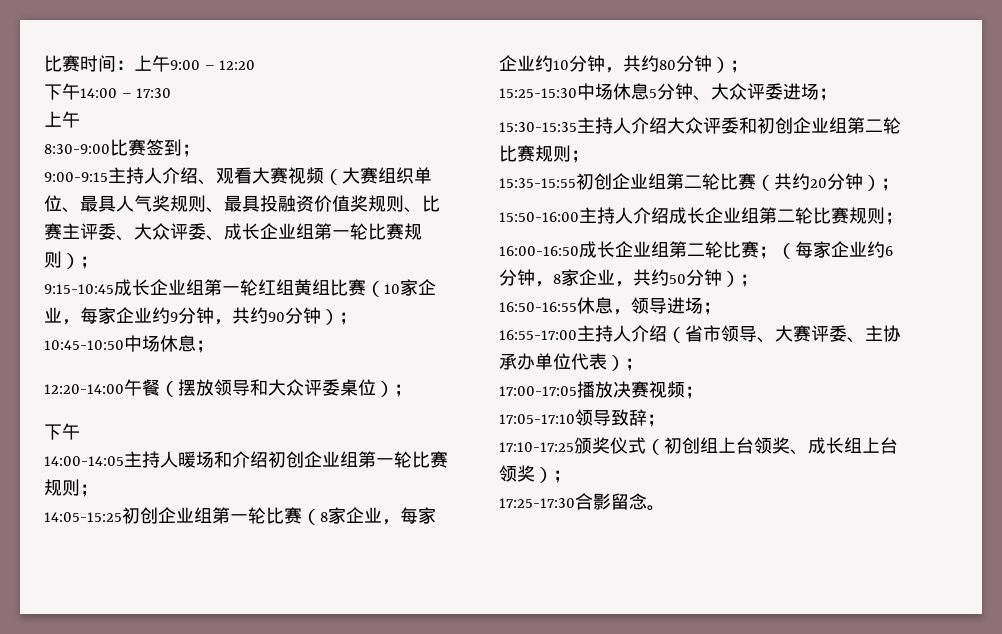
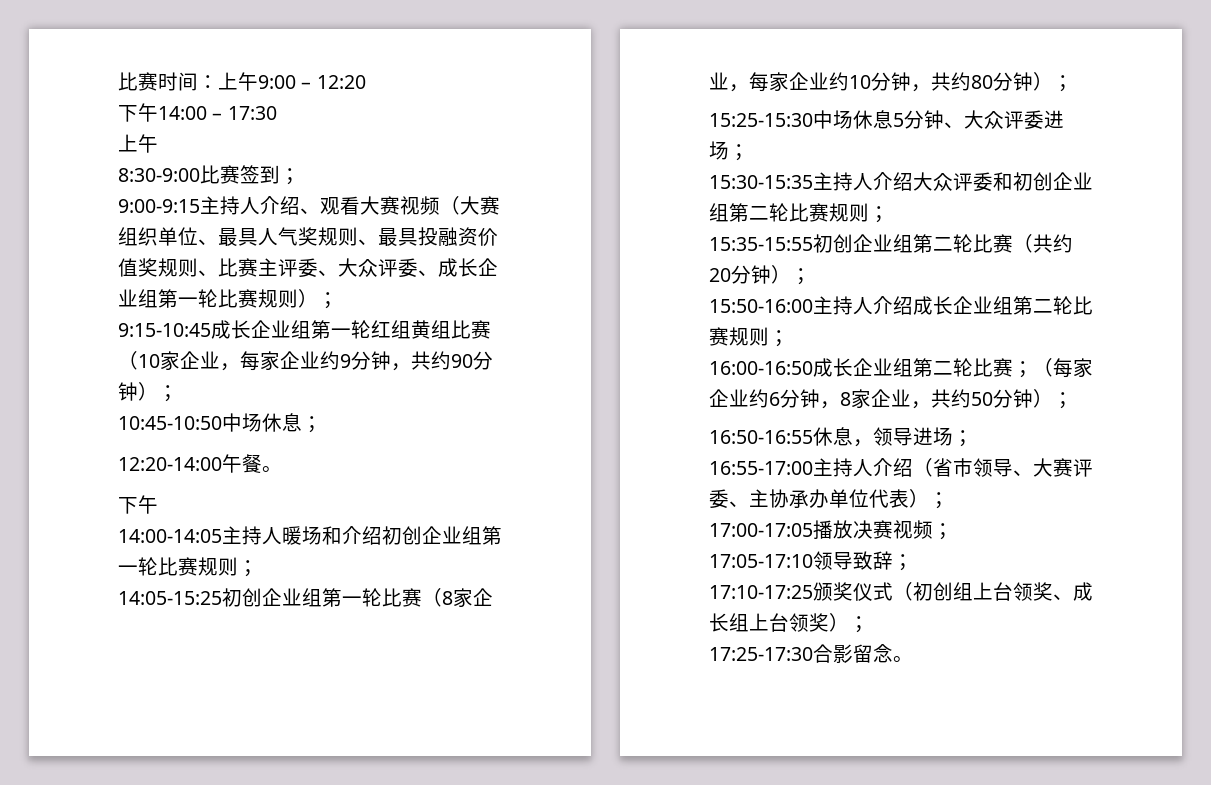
- 12:20-14:00午餐（摆放领导和大众评委桌位）；
+ 12:20-14:00午餐。

